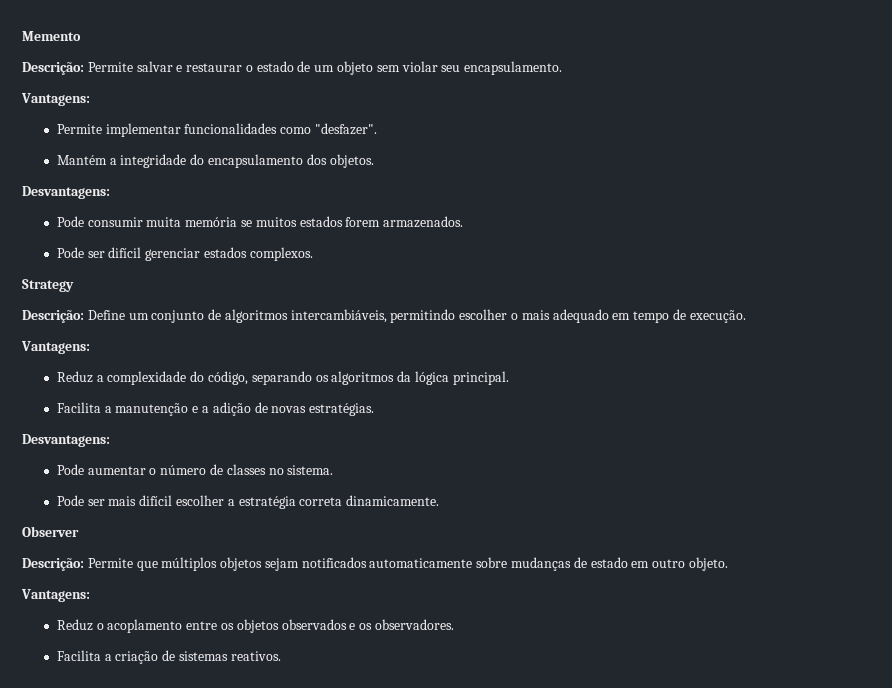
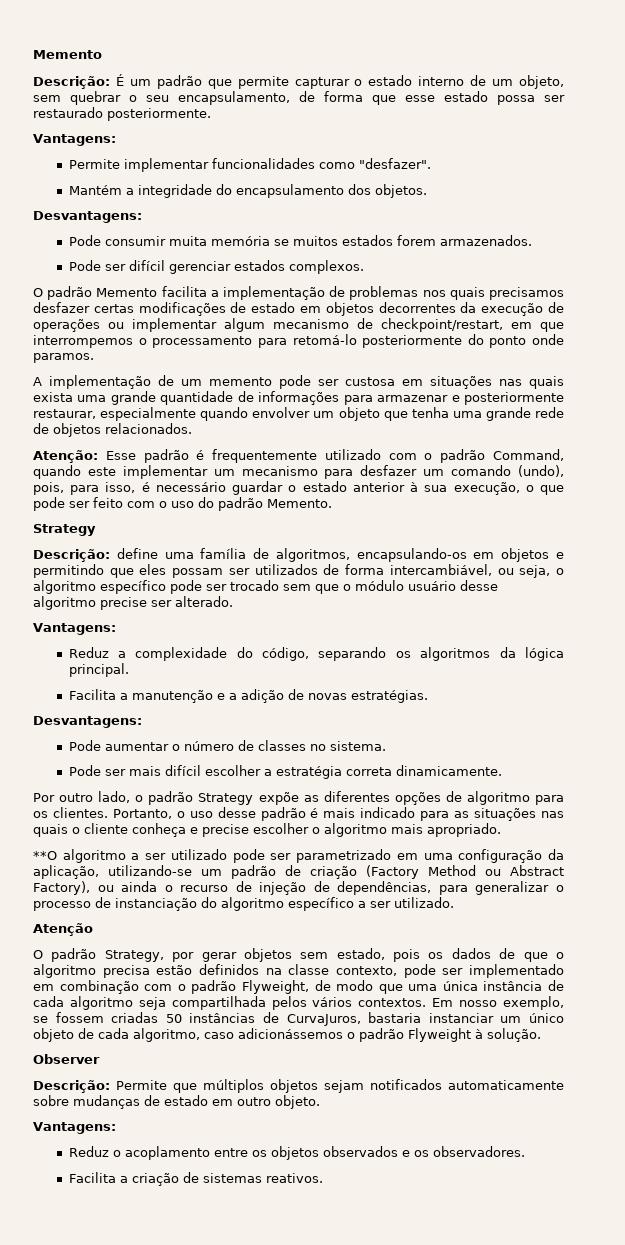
- Descrição: Permite salvar e restaurar o estado de um objeto sem violar seu encapsulamento.
+ Descrição: É um padrão que permite capturar o estado interno de um objeto, sem quebrar o seu encapsulamento, de forma que esse estado possa ser restaurado posteriormente.
+ O padrão Memento facilita a implementação de problemas nos quais precisamos desfazer certas modificações de estado em objetos decorrentes da execução de operações ou implementar algum mecanismo de checkpoint/restart, em que interrompemos o processamento para retomá-lo posteriormente do ponto onde paramos.
+ A implementação de um memento pode ser custosa em situações nas quais exista uma grande quantidade de informações para armazenar e posteriormente restaurar, especialmente quando envolver um objeto que tenha uma grande rede de objetos relacionados.
+ Atenção: Esse padrão é frequentemente utilizado com o padrão Command, quando este implementar um mecanismo para desfazer um comando (undo), pois, para isso, é necessário guardar o estado anterior à sua execução, o que pode ser feito com o uso do padrão Memento.
  Strategy
- Descrição: Define um conjunto de algoritmos intercambiáveis, permitindo escolher o mais adequado em tempo de execução.
+ Descrição: define uma família de algoritmos, encapsulando-os em objetos e permitindo que eles possam ser utilizados de forma intercambiável, ou seja, o algoritmo específico pode ser trocado sem que o módulo usuário desse algoritmo precise ser alterado.
+ Por outro lado, o padrão Strategy expõe as diferentes opções de algoritmo para os clientes. Portanto, o uso desse padrão é mais indicado para as situações nas quais o cliente conheça e precise escolher o algoritmo mais apropriado.
+ **O algoritmo a ser utilizado pode ser parametrizado em uma configuração da aplicação, utilizando-se um padrão de criação (Factory Method ou Abstract Factory), ou ainda o recurso de injeção de dependências, para generalizar o processo de instanciação do algoritmo específico a ser utilizado.
+ Atenção
+ O padrão Strategy, por gerar objetos sem estado, pois os dados de que o algoritmo precisa estão definidos na classe contexto, pode ser implementado em combinação com o padrão Flyweight, de modo que uma única instância de cada algoritmo seja compartilhada pelos vários contextos. Em nosso exemplo, se fossem criadas 50 instâncias de CurvaJuros, bastaria instanciar um único objeto de cada algoritmo, caso adicionássemos o padrão Flyweight à solução.

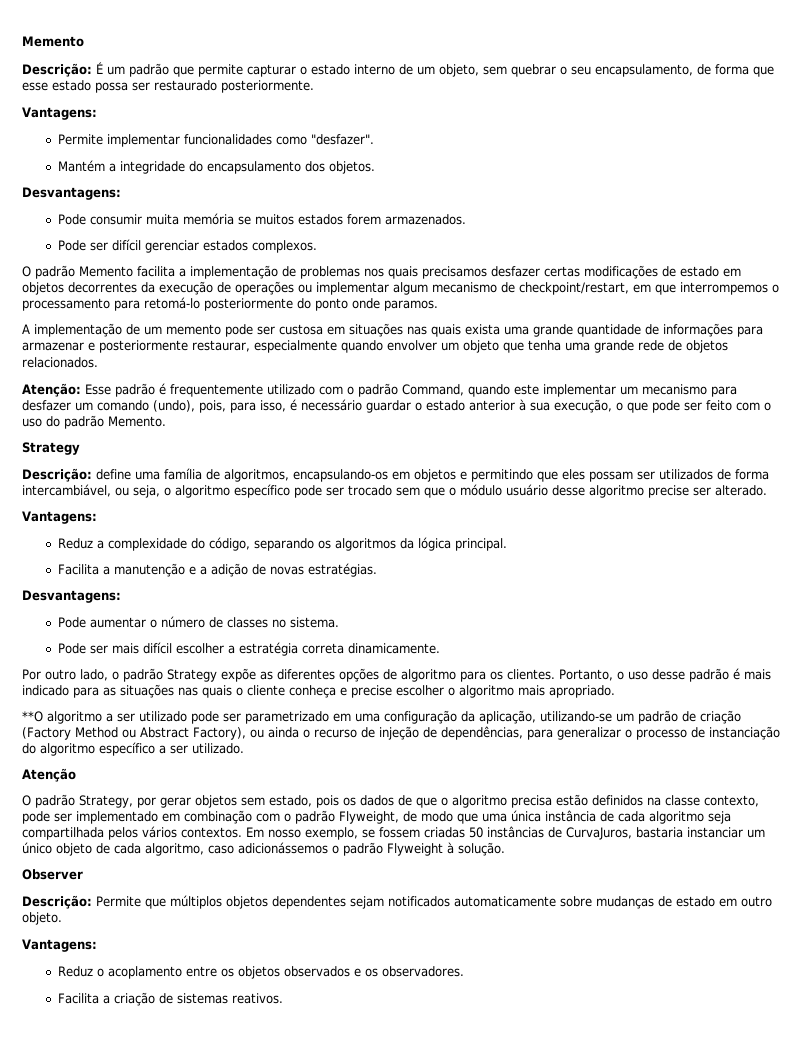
- Descrição: Permite que múltiplos objetos sejam notificados automaticamente sobre mudanças de estado em outro objeto.
+ Descrição: Permite que múltiplos objetos dependentes sejam notificados automaticamente sobre mudanças de estado em outro objeto.

